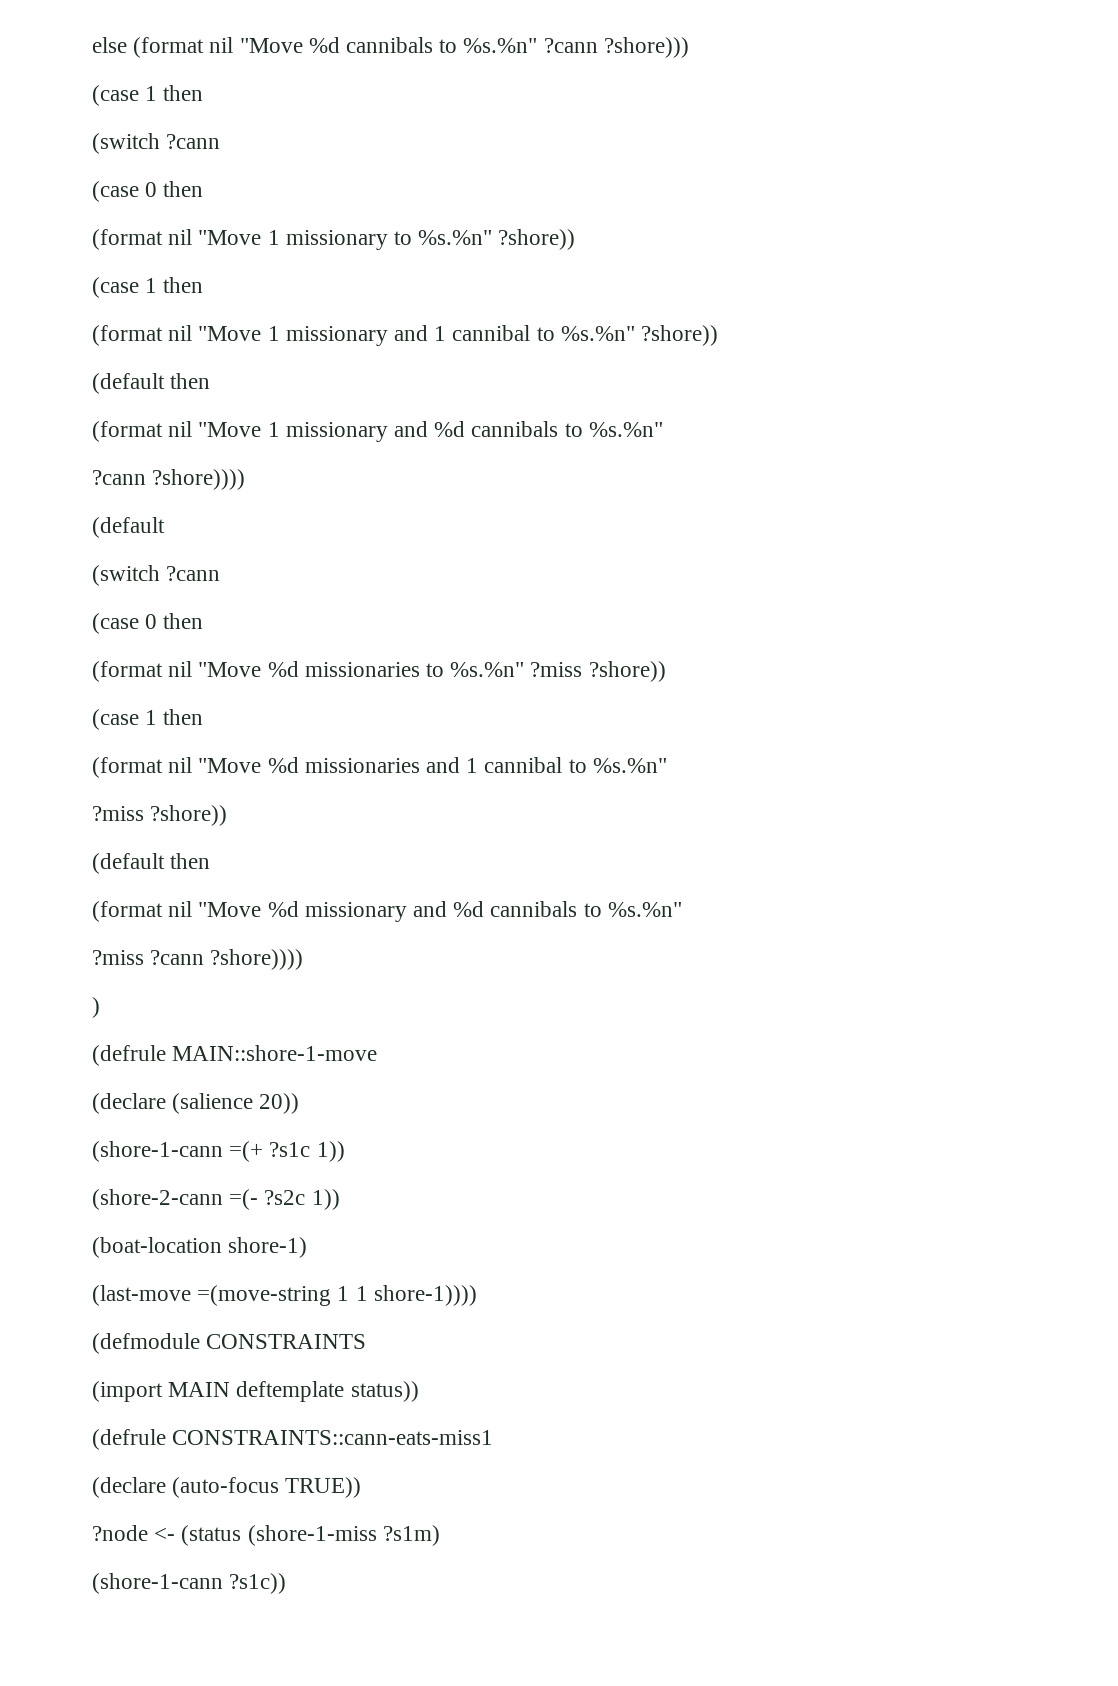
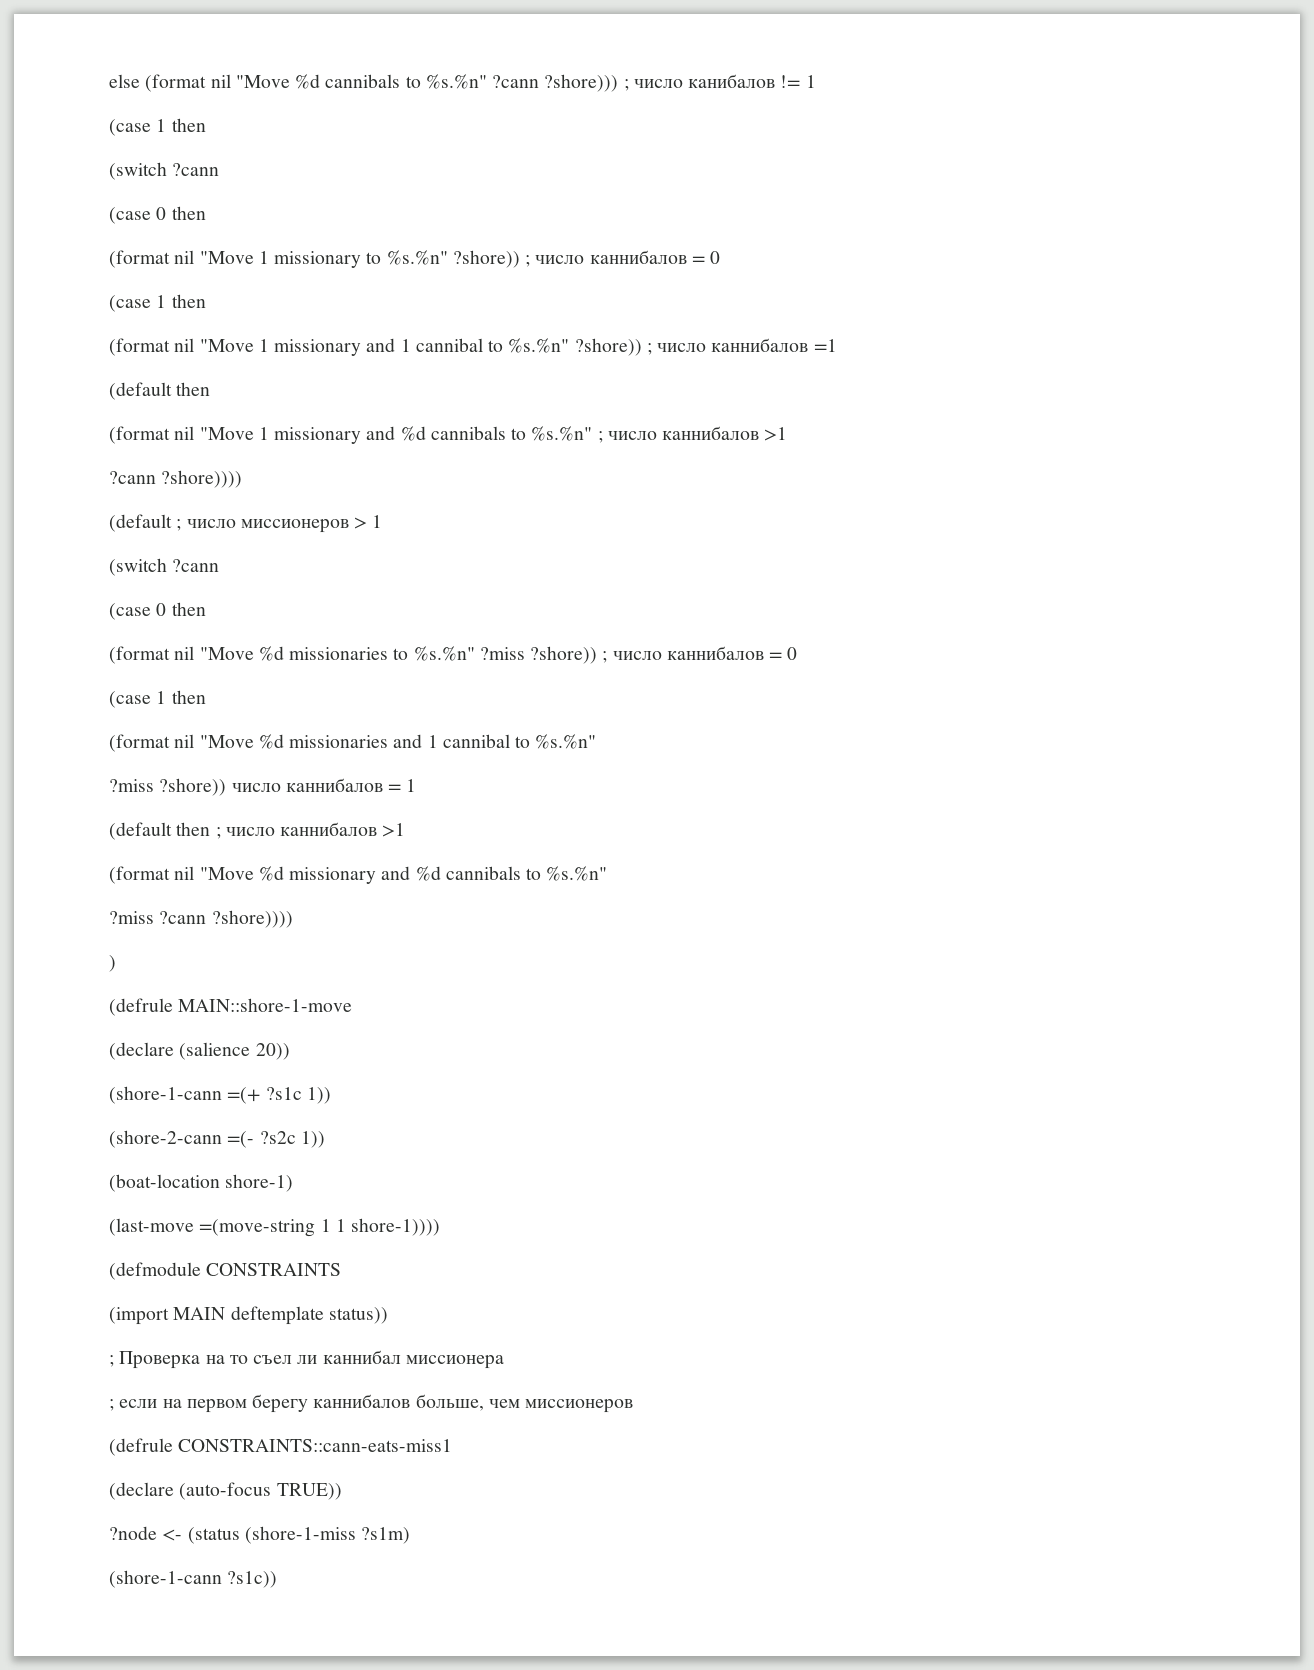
- else (format nil "Move %d cannibals to %s.%n" ?cann ?shore)))
+ else (format nil "Move %d cannibals to %s.%n" ?cann ?shore))) ; число канибалов != 1
- (format nil "Move 1 missionary to %s.%n" ?shore))
+ (format nil "Move 1 missionary to %s.%n" ?shore)) ; число каннибалов = 0
- (format nil "Move 1 missionary and 1 cannibal to %s.%n" ?shore))
+ (format nil "Move 1 missionary and 1 cannibal to %s.%n" ?shore)) ; число каннибалов =1
- (format nil "Move 1 missionary and %d cannibals to %s.%n"
+ (format nil "Move 1 missionary and %d cannibals to %s.%n" ; число каннибалов >1
  ?cann ?shore))))
- (default
+ (default ; число миссионеров > 1
- (format nil "Move %d missionaries to %s.%n" ?miss ?shore))
+ (format nil "Move %d missionaries to %s.%n" ?miss ?shore)) ; число каннибалов = 0
  (format nil "Move %d missionaries and 1 cannibal to %s.%n"
- ?miss ?shore))
- (default then
+ ?miss ?shore)) число каннибалов = 1
+ (default then ; число каннибалов >1
+ ; Проверка на то съел ли каннибал миссионера
+ ; если на первом берегу каннибалов больше, чем миссионеров

